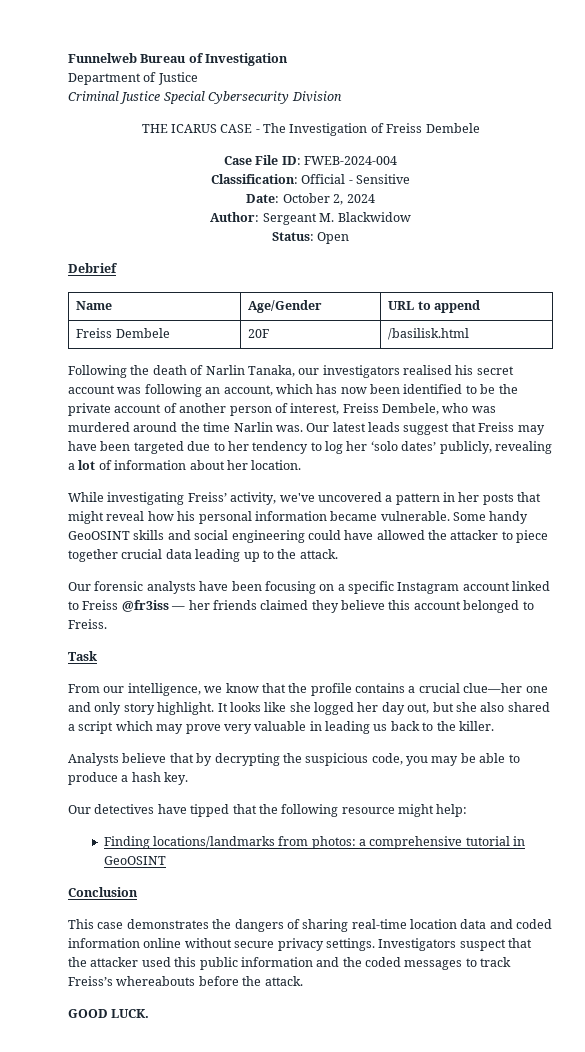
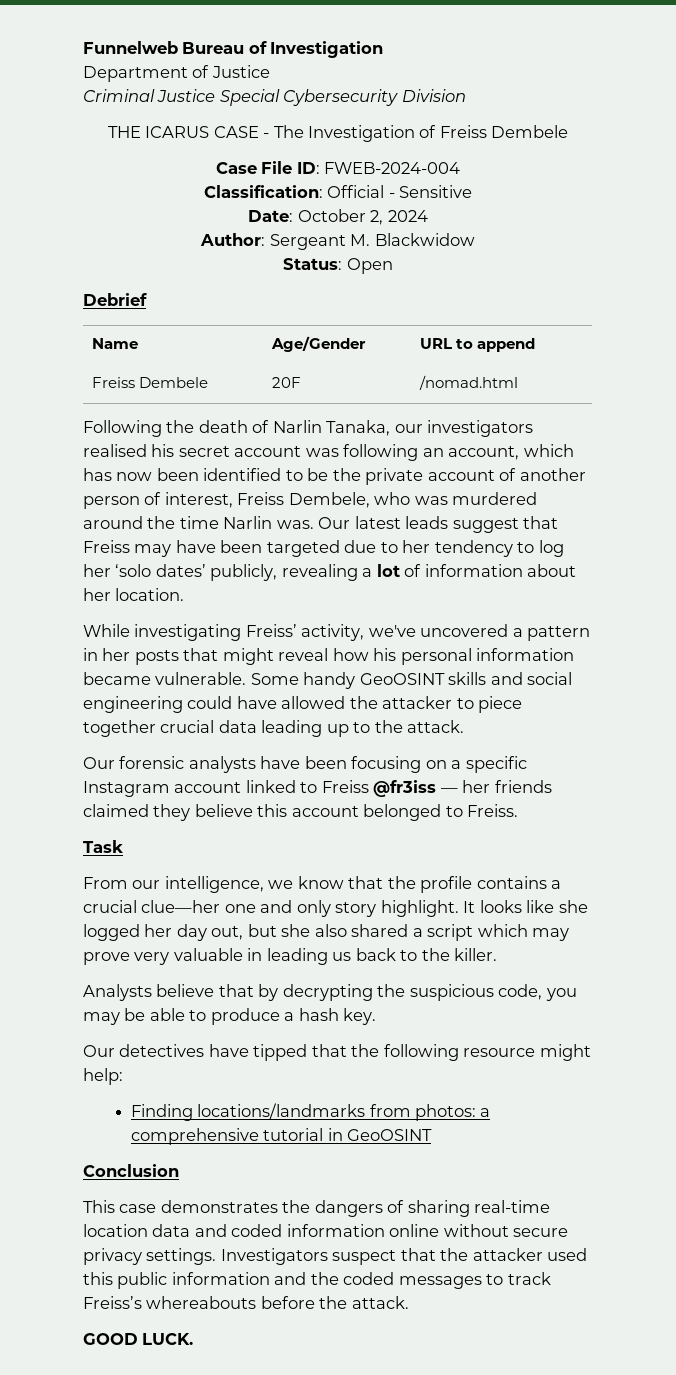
- Freiss Dembele | 20F | /basilisk.html
+ Freiss Dembele | 20F | /nomad.html

